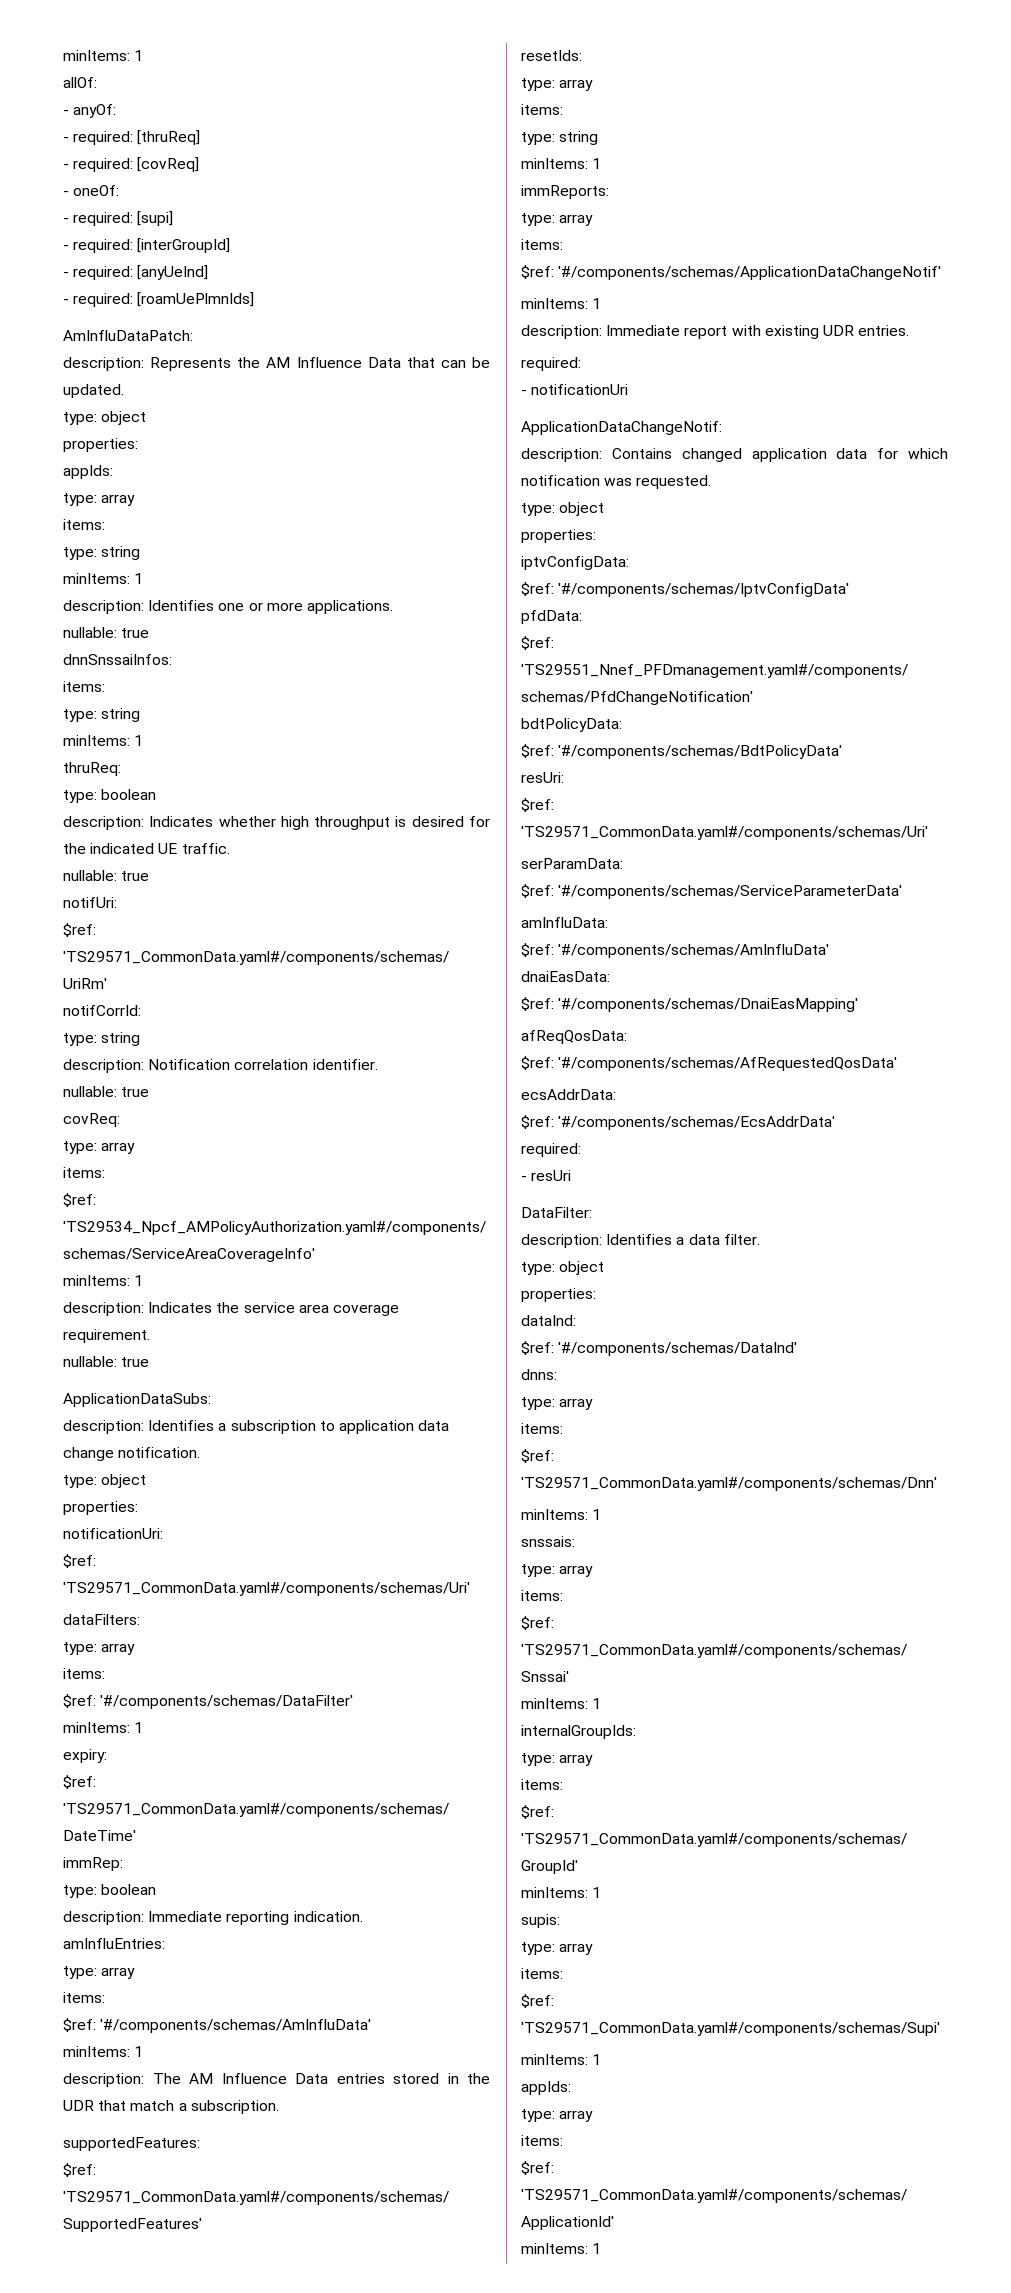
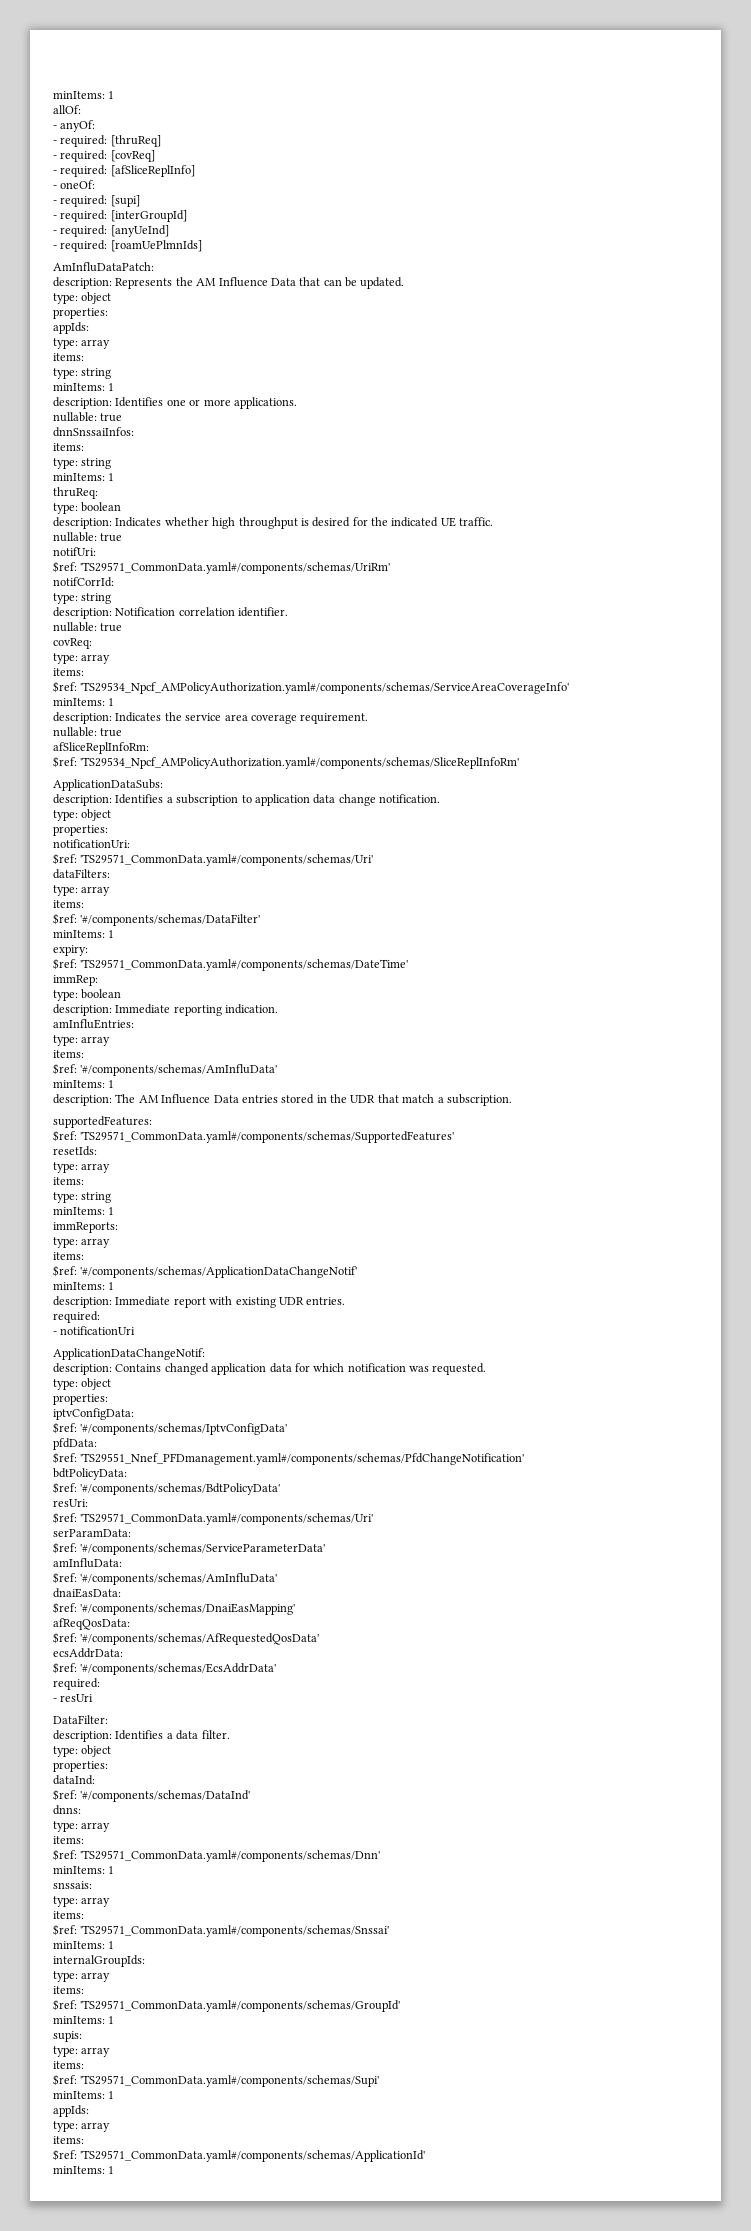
+ - required: [afSliceReplInfo]
+ afSliceReplInfoRm:
+ $ref: 'TS29534_Npcf_AMPolicyAuthorization.yaml#/components/schemas/SliceReplInfoRm'

